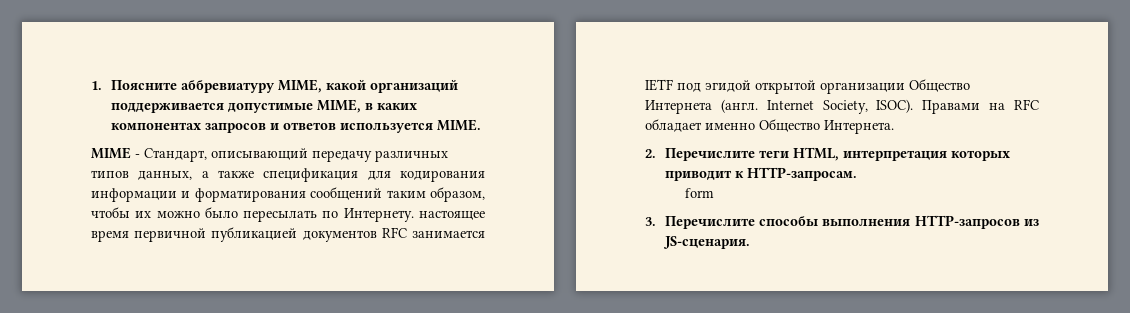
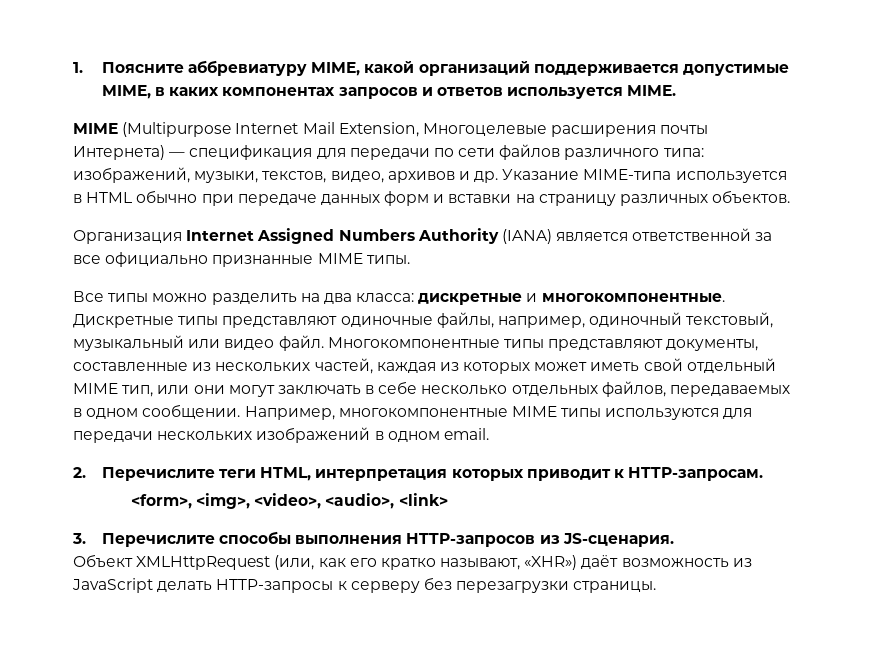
- MIME - Cтандарт, описывающий передачу различных типов данных, а также спецификация для кодирования информации и форматирования сообщений таким образом, чтобы их можно было пересылать по Интернету. настоящее время первичной публикацией документов RFC занимается IETF под эгидой открытой организации Общество Интернета (англ. Internet Society, ISOC). Правами на RFC обладает именно Общество Интернета.
+ MIME (Multipurpose Internet Mail Extension, Многоцелевые расширения почты Интернета) — спецификация для передачи по сети файлов различного типа: изображений, музыки, текстов, видео, архивов и др. Указание MIME-типа используется в HTML обычно при передаче данных форм и вставки на страницу различных объектов.
+ Организация Internet Assigned Numbers Authority (IANA) является ответственной за все официально признанные MIME типы.
+ Все типы можно разделить на два класса: дискретные и многокомпонентные. Дискретные типы представляют одиночные файлы, например, одиночный текстовый, музыкальный или видео файл. Многокомпонентные типы представляют документы, составленные из нескольких частей, каждая из которых может иметь свой отдельный MIME тип, или они могут заключать в себе несколько отдельных файлов, передаваемых в одном сообщении. Например, многокомпонентные MIME типы используются для передачи нескольких изображений в одном email.
- form
+ <form>, <img>, <video>, <audio>, <link>
+ Объект XMLHttpRequest (или, как его кратко называют, «XHR») даёт возможность из JavaScript делать HTTP-запросы к серверу без перезагрузки страницы.

